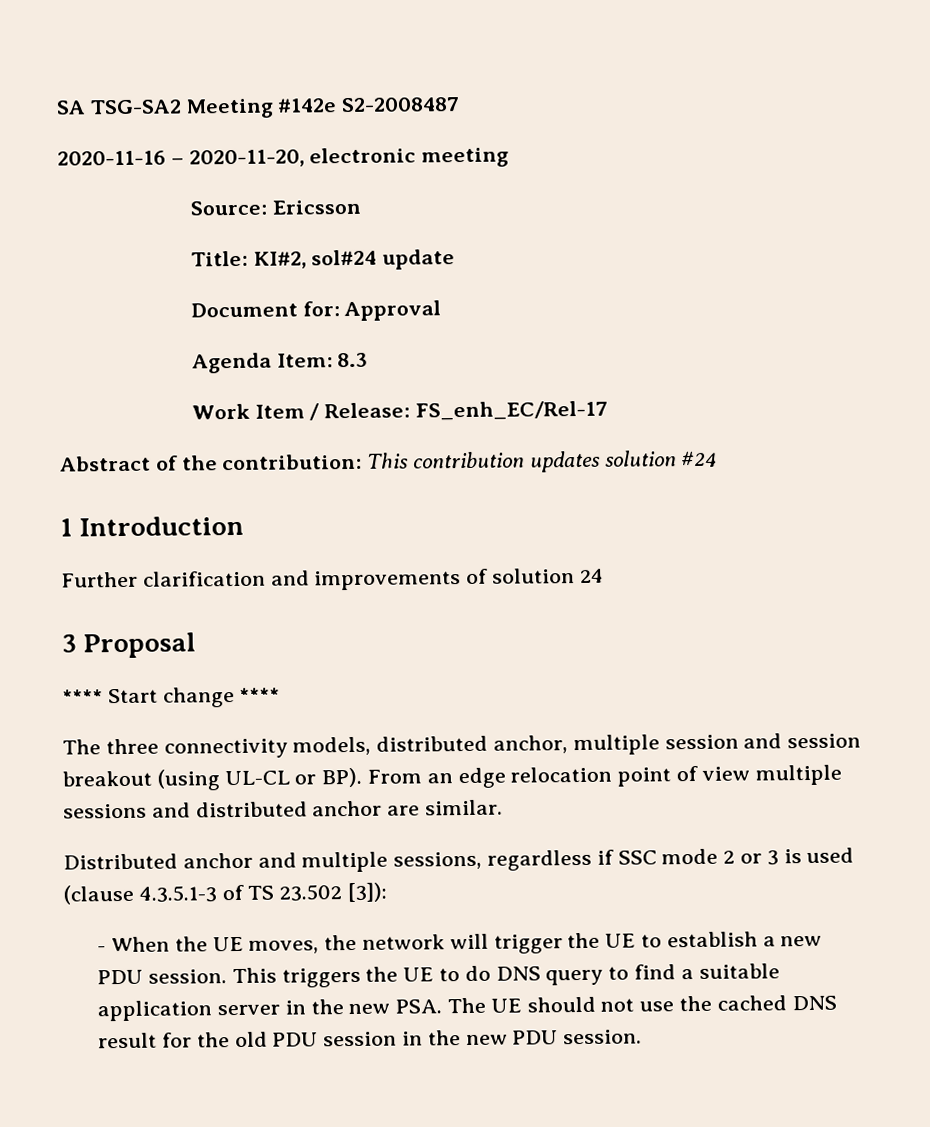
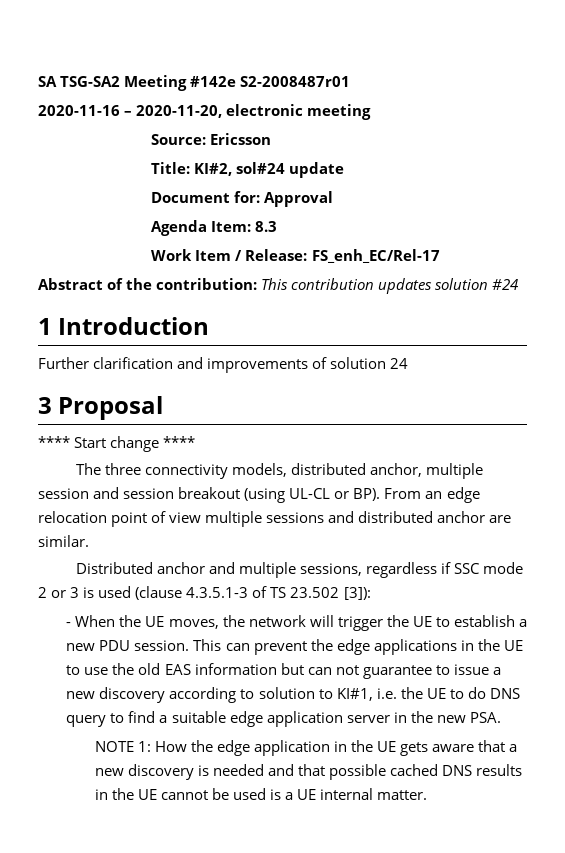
- SA TSG-SA2 Meeting #142e S2-2008487
+ SA TSG-SA2 Meeting #142e S2-2008487r01
- This triggers the UE to do DNS query to find a suitable application server in the new PSA. The UE should not use the cached DNS result for the old PDU session in the new PDU session.
+ This can prevent the edge applications in the UE to use the old EAS information but can not guarantee to issue a new discovery according to solution to KI#1, i.e. the UE to do DNS query to find a suitable edge application server in the new PSA.
+ NOTE 1: How the edge application in the UE gets aware that a new discovery is needed and that possible cached DNS results in the UE cannot be used is a UE internal matter.

